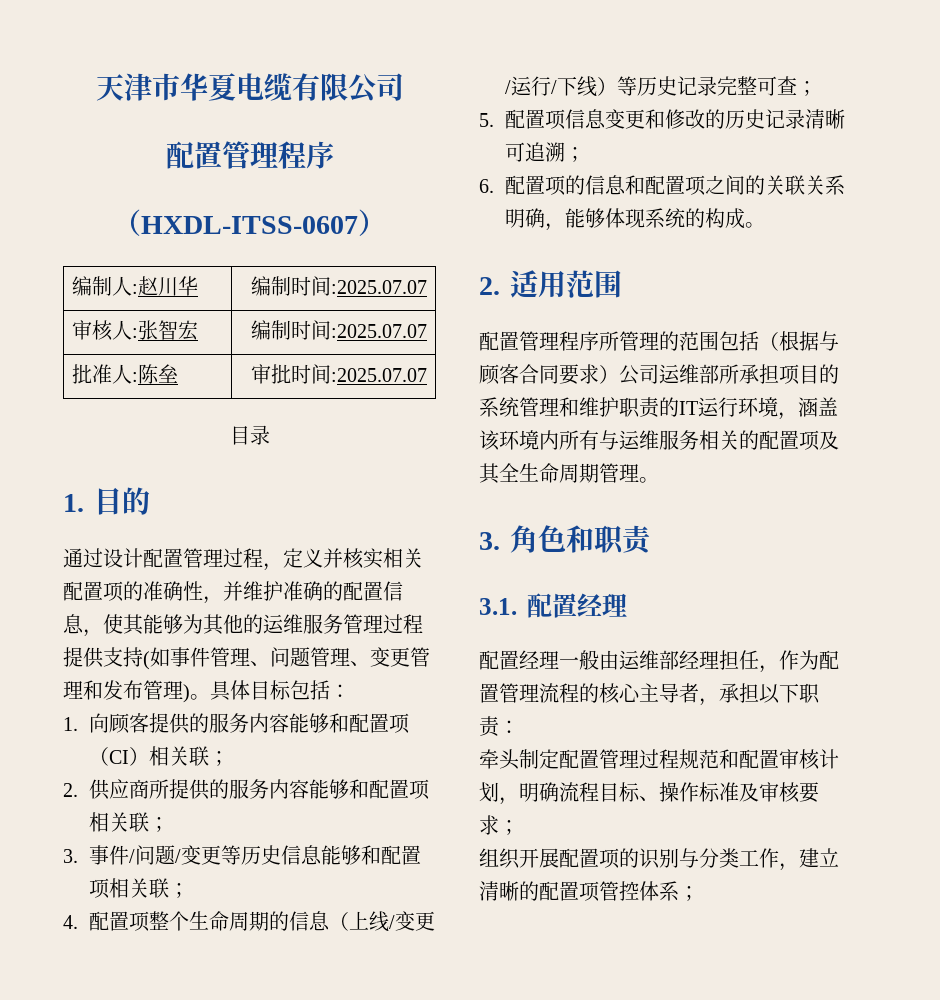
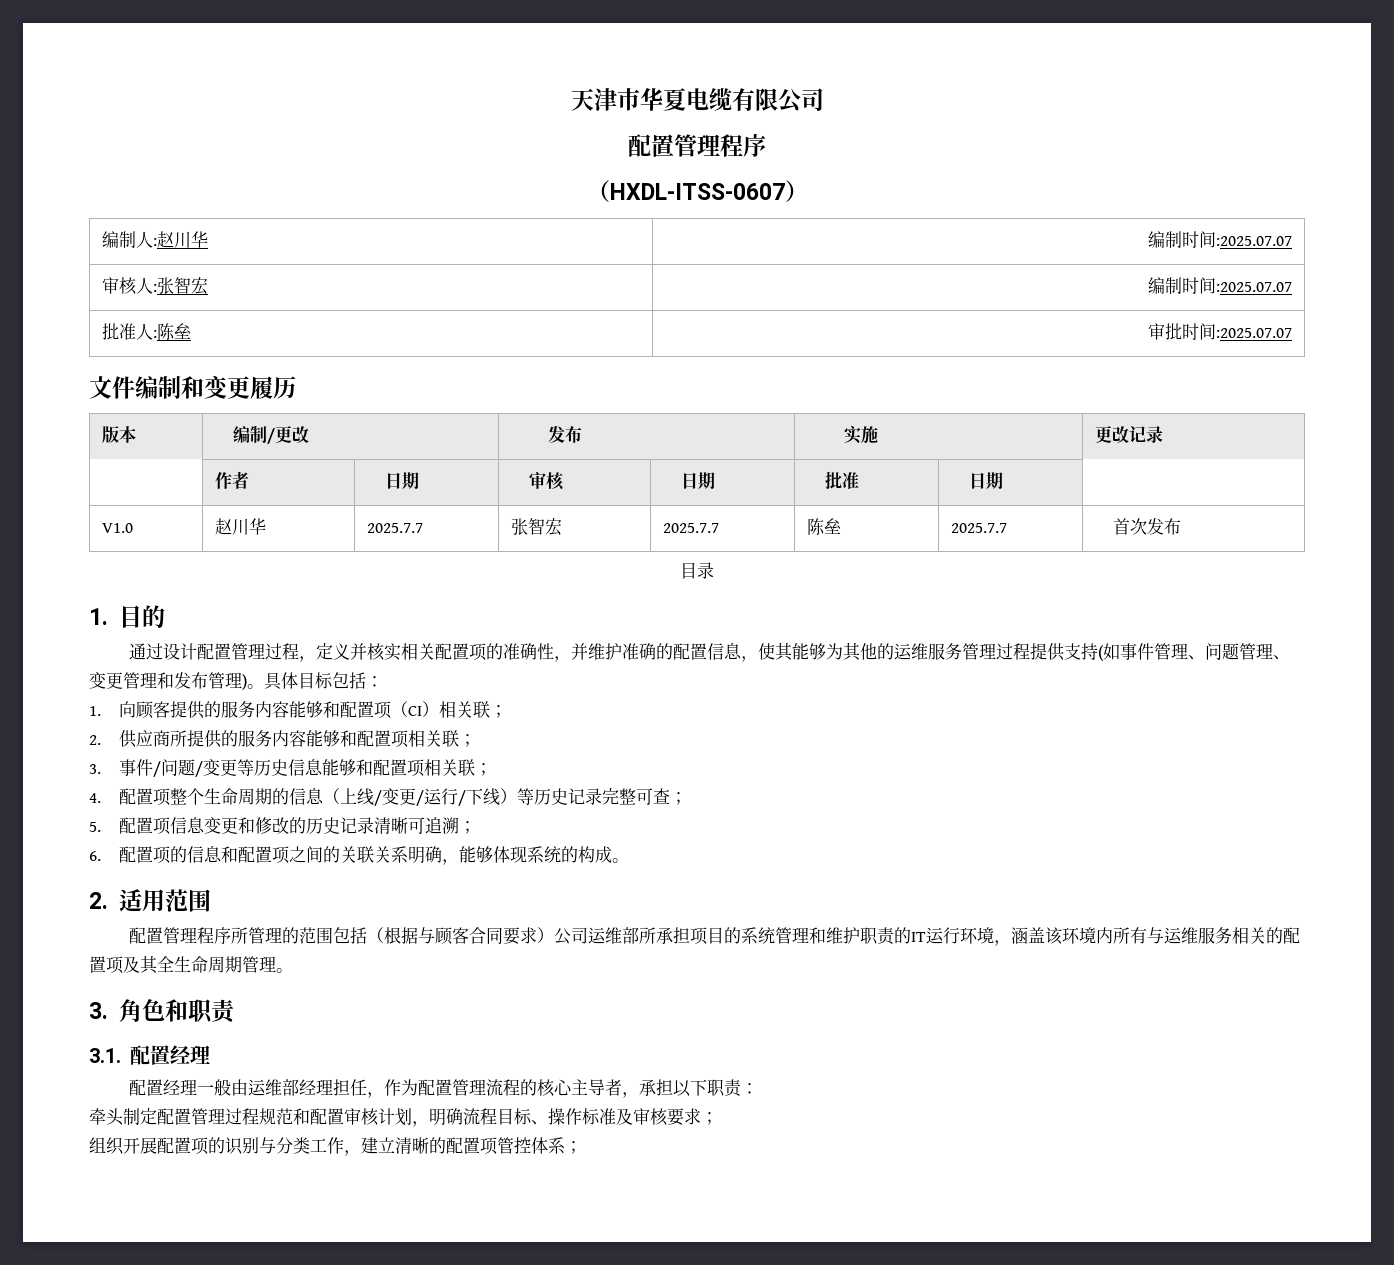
+ 文件编制和变更履历
+ 版本 | 编制/更改 | 发布 | 实施 | 更改记录
+ | 作者 | 日期 | 审核 | 日期 | 批准 | 日期 |
+ V1.0 | 赵川华 | 2025.7.7 | 张智宏 | 2025.7.7 | 陈垒 | 2025.7.7 | 首次发布

